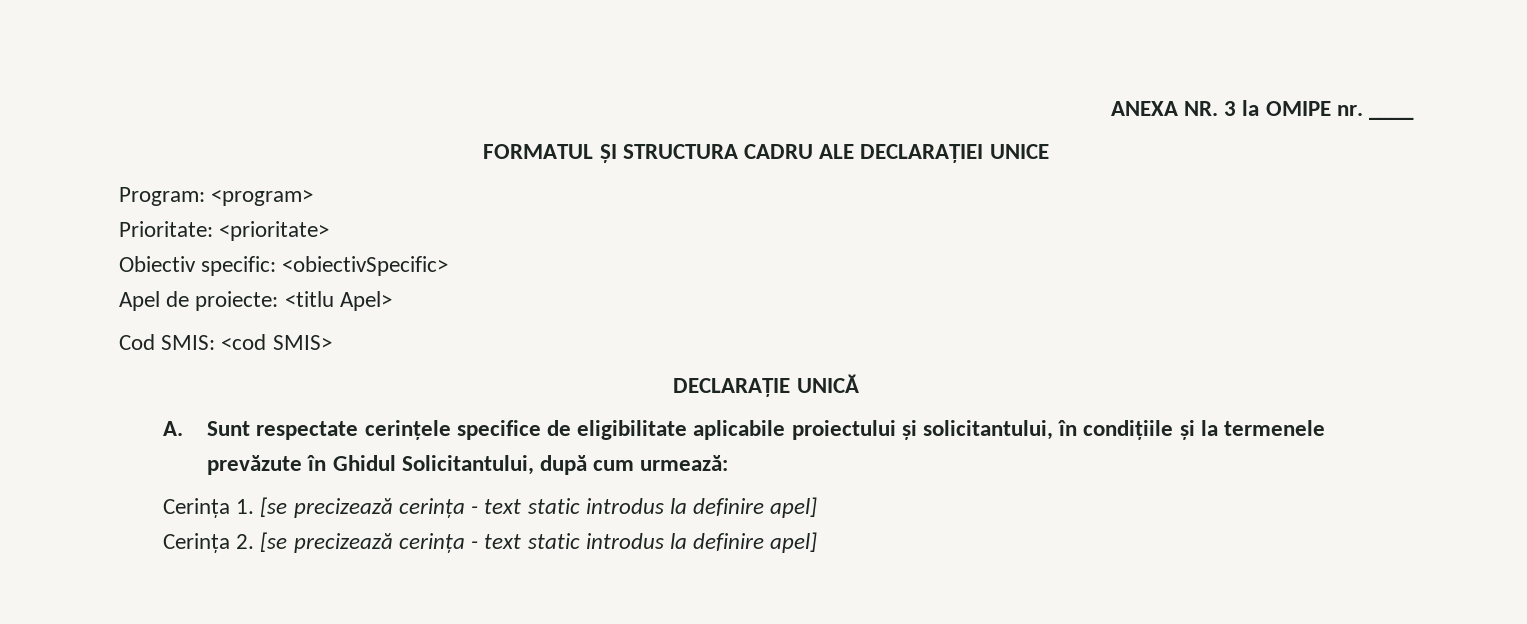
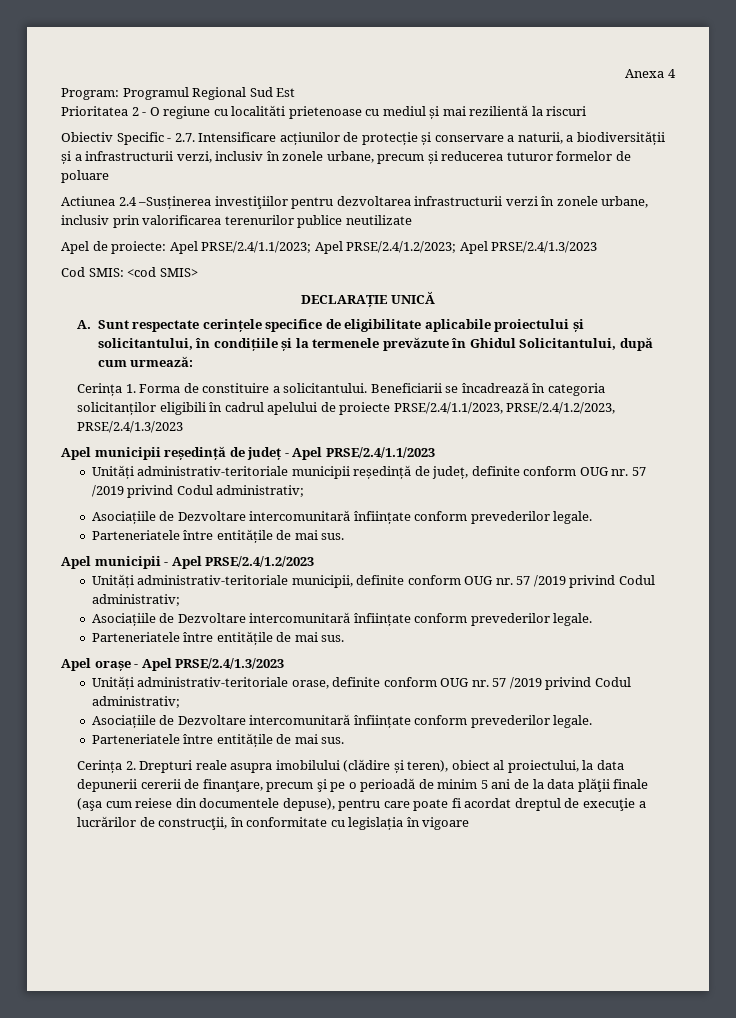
- ANEXA NR. 3 la OMIPE nr. ____
- FORMATUL ȘI STRUCTURA CADRU ALE DECLARAȚIEI UNICE
- Program: <program>
- Prioritate: <prioritate>
- Obiectiv specific: <obiectivSpecific>
- Apel de proiecte: <titlu Apel>
+ Anexa 4
+ Program: Programul Regional Sud Est
+ Prioritatea 2 - O regiune cu localităti prietenoase cu mediul și mai rezilientă la riscuri
+ Obiectiv Specific - 2.7. Intensificare acțiunilor de protecție și conservare a naturii, a biodiversității și a infrastructurii verzi, inclusiv în zonele urbane, precum și reducerea tuturor formelor de poluare
+ Actiunea 2.4 –Susținerea investiţiilor pentru dezvoltarea infrastructurii verzi în zonele urbane, inclusiv prin valorificarea terenurilor publice neutilizate
+ Apel de proiecte: Apel PRSE/2.4/1.1/2023; Apel PRSE/2.4/1.2/2023; Apel PRSE/2.4/1.3/2023
- Cerința 1. [se precizează cerința - text static introdus la definire apel]
- Cerința 2. [se precizează cerința - text static introdus la definire apel]
+ Cerința 1. Forma de constituire a solicitantului. Beneficiarii se încadrează în categoria solicitanților eligibili în cadrul apelului de proiecte PRSE/2.4/1.1/2023, PRSE/2.4/1.2/2023, PRSE/2.4/1.3/2023
+ Apel municipii reședință de județ - Apel PRSE/2.4/1.1/2023
+ Unități administrativ-teritoriale municipii reședință de județ, definite conform OUG nr. 57 /2019 privind Codul administrativ;
+ Asociațiile de Dezvoltare intercomunitară înființate conform prevederilor legale.
+ Parteneriatele între entitățile de mai sus.
+ Apel municipii - Apel PRSE/2.4/1.2/2023
+ Unități administrativ-teritoriale municipii, definite conform OUG nr. 57 /2019 privind Codul administrativ;
+ Asociațiile de Dezvoltare intercomunitară înființate conform prevederilor legale.
+ Parteneriatele între entitățile de mai sus.
+ Apel orașe - Apel PRSE/2.4/1.3/2023
+ Unități administrativ-teritoriale orase, definite conform OUG nr. 57 /2019 privind Codul administrativ;
+ Asociațiile de Dezvoltare intercomunitară înființate conform prevederilor legale.
+ Parteneriatele între entitățile de mai sus.
+ Cerința 2. Drepturi reale asupra imobilului (clădire și teren), obiect al proiectului, la data depunerii cererii de finanţare, precum şi pe o perioadă de minim 5 ani de la data plăţii finale (aşa cum reiese din documentele depuse), pentru care poate fi acordat dreptul de execuţie a lucrărilor de construcţii, în conformitate cu legislația în vigoare

